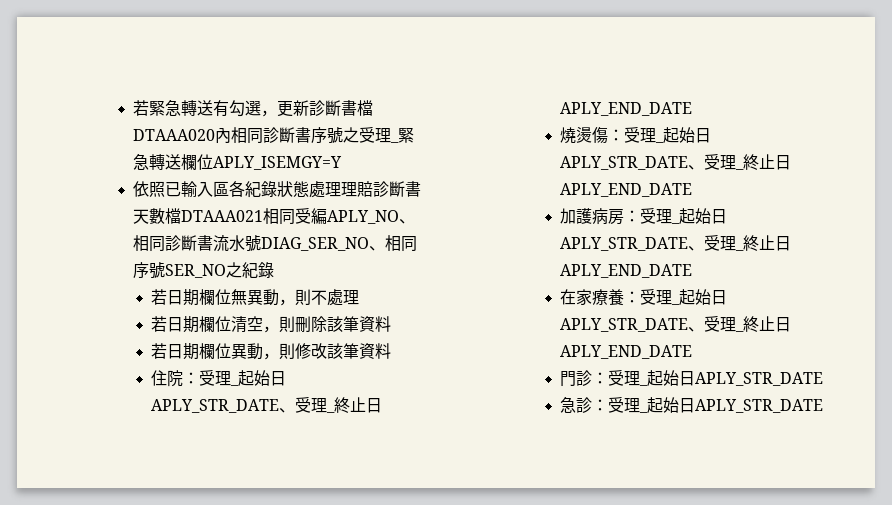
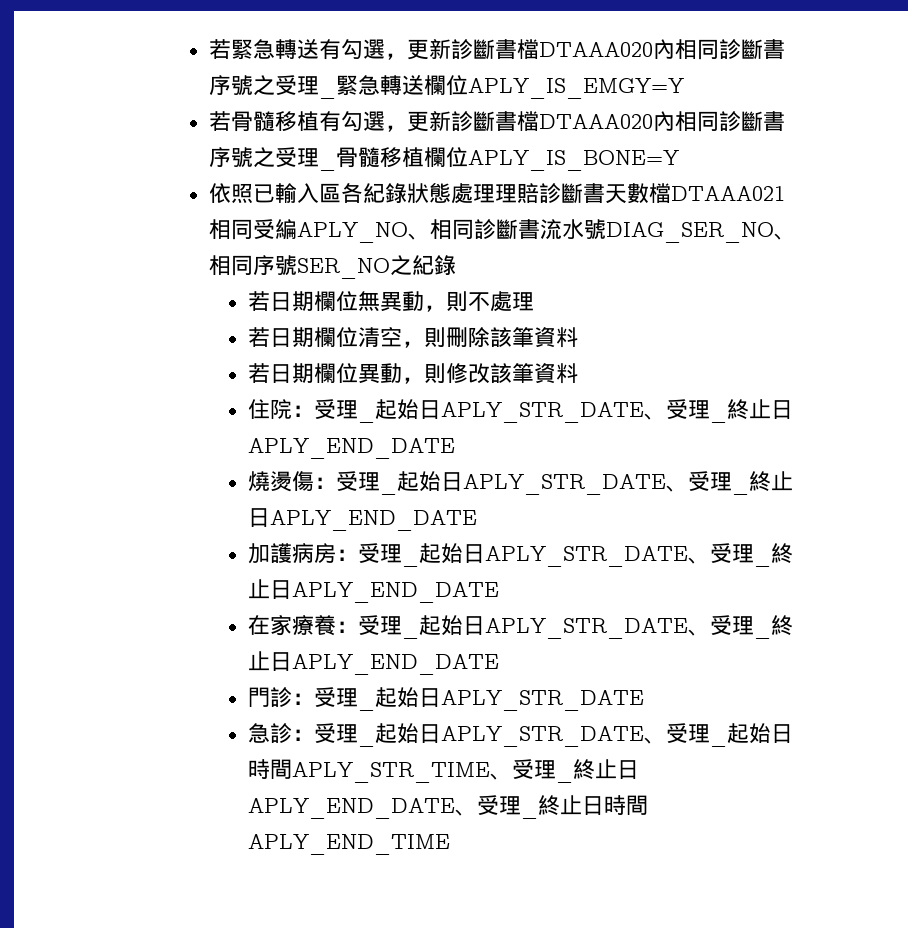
- 若緊急轉送有勾選，更新診斷書檔DTAAA020內相同診斷書序號之受理_緊急轉送欄位APLY_ISEMGY=Y
+ 若緊急轉送有勾選，更新診斷書檔DTAAA020內相同診斷書序號之受理_緊急轉送欄位APLY_IS_EMGY=Y
+ 若骨髓移植有勾選，更新診斷書檔DTAAA020內相同診斷書序號之受理_骨髓移植欄位APLY_IS_BONE=Y
- 急診：受理_起始日APLY_STR_DATE
+ 急診：受理_起始日APLY_STR_DATE、受理_起始日時間APLY_STR_TIME、受理_終止日APLY_END_DATE、受理_終止日時間APLY_END_TIME

